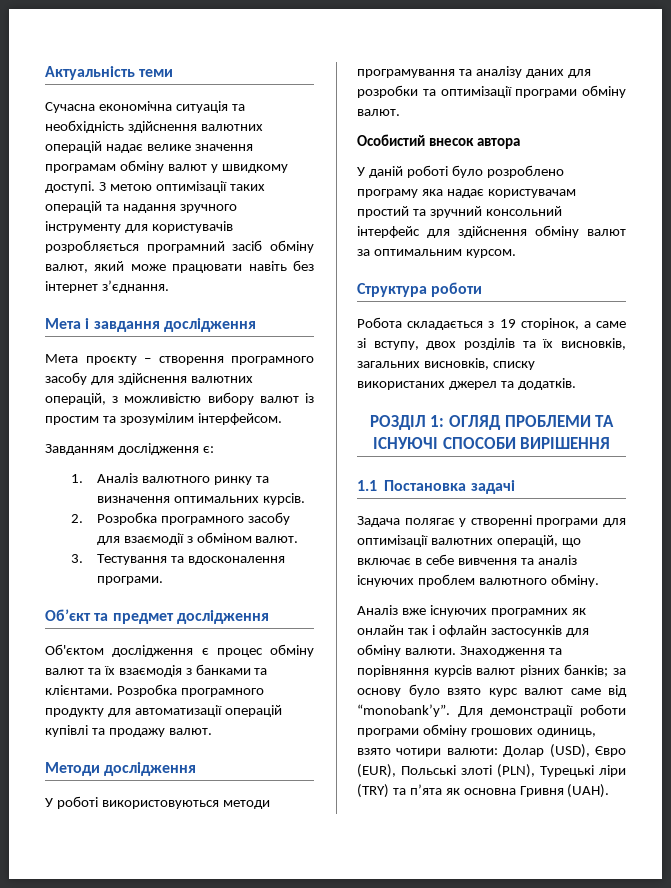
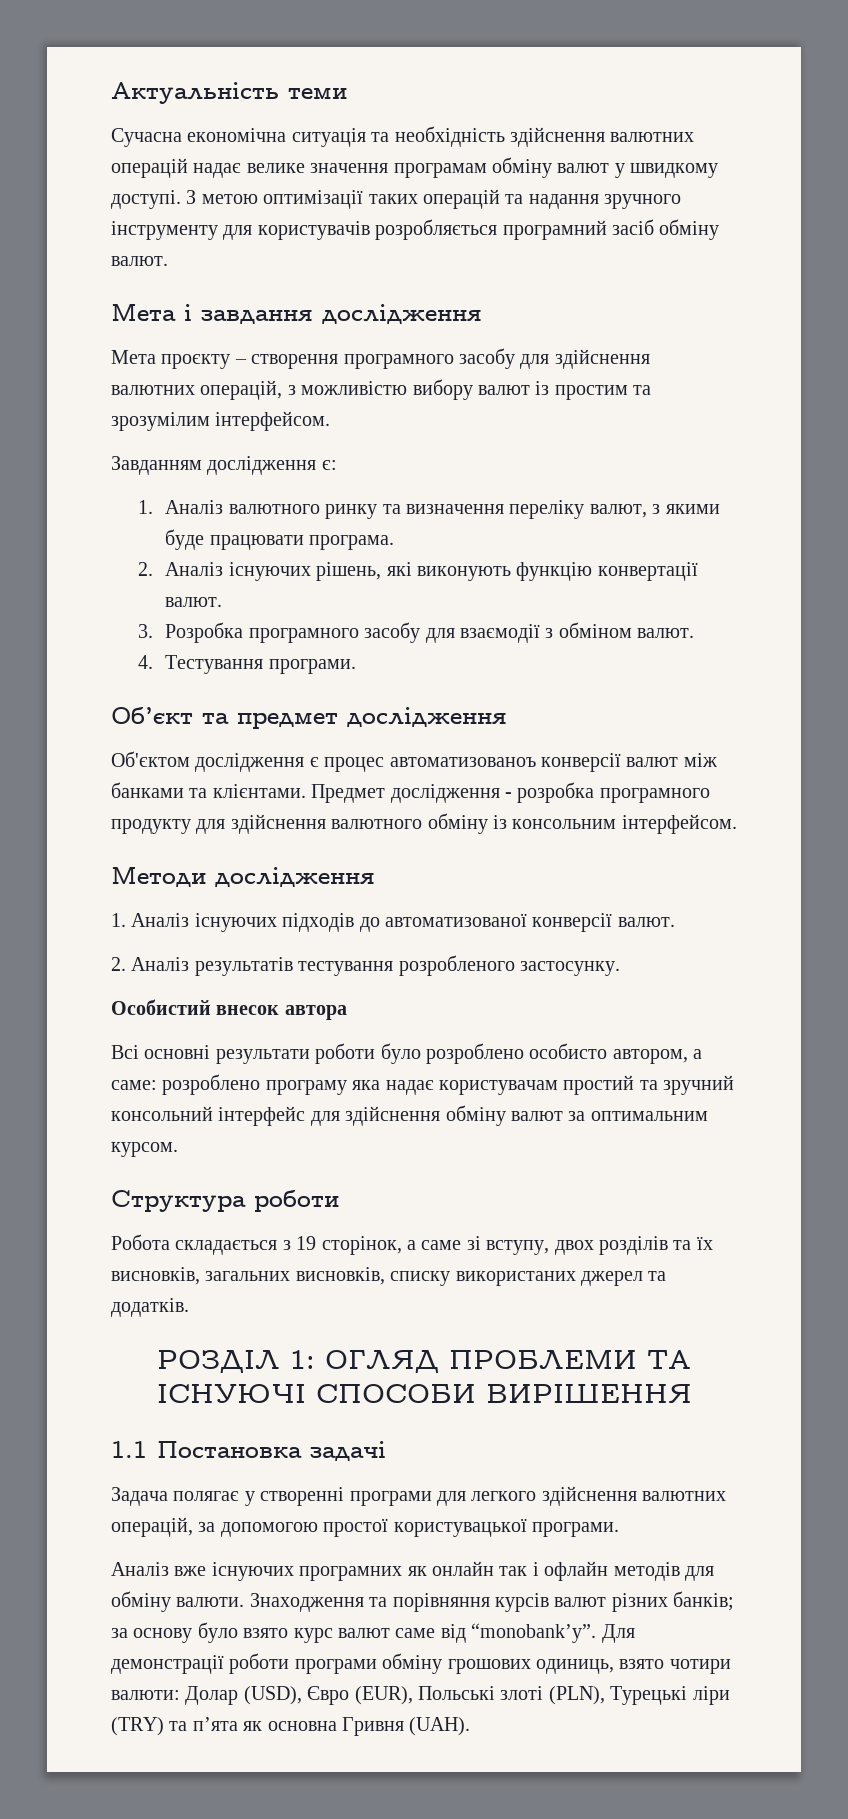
- З метою оптимізації таких операцій та надання зручного інструменту для користувачів розробляється програмний засіб обміну валют, який може працювати навіть без інтернет з’єднання.
+ З метою оптимізації таких операцій та надання зручного інструменту для користувачів розробляється програмний засіб обміну валют.
- 1. Аналіз валютного ринку та визначення оптимальних курсів.
- 2. Розробка програмного засобу для взаємодії з обміном валют.
+ 1. Аналіз валютного ринку та визначення переліку валют, з якими буде працювати програма.
+ 2. Аналіз існуючих рішень, які виконують функцію конвертації валют.
+ 3. Розробка програмного засобу для взаємодії з обміном валют.
- 3. Тестування та вдосконалення програми.
+ 4. Тестування програми.
- Об'єктом дослідження є процес обміну валют та їх взаємодія з банками та клієнтами. Розробка програмного продукту для автоматизації операцій купівлі та продажу валют.
+ Об'єктом дослідження є процес автоматизованоъ конверсії валют між банками та клієнтами. Предмет дослідження - розробка програмного продукту для здійснення валютного обміну із консольним інтерфейсом.
  Методи дослідження
- У роботі використовуються методи програмування та аналізу даних для розробки та оптимізації програми обміну валют.
+ 1. Аналіз існуючих підходів до автоматизованої конверсії валют.
+ 2. Аналіз результатів тестування розробленого застосунку.
  Особистий внесок автора
- У даній роботі було розроблено програму яка надає користувачам простий та зручний консольний інтерфейс для здійснення обміну валют за оптимальним курсом.
+ Всі основні результати роботи було розроблено особисто автором, а саме: розроблено програму яка надає користувачам простий та зручний консольний інтерфейс для здійснення обміну валют за оптимальним курсом.
- Задача полягає у створенні програми для оптимізації валютних операцій, що включає в себе вивчення та аналіз існуючих проблем валютного обміну.
+ Задача полягає у створенні програми для легкого здійснення валютних операцій, за допомогою простої користувацької програми.
- Аналіз вже існуючих програмних як онлайн так і офлайн застосунків для обміну валюти.
+ Аналіз вже існуючих програмних як онлайн так і офлайн методів для обміну валюти.

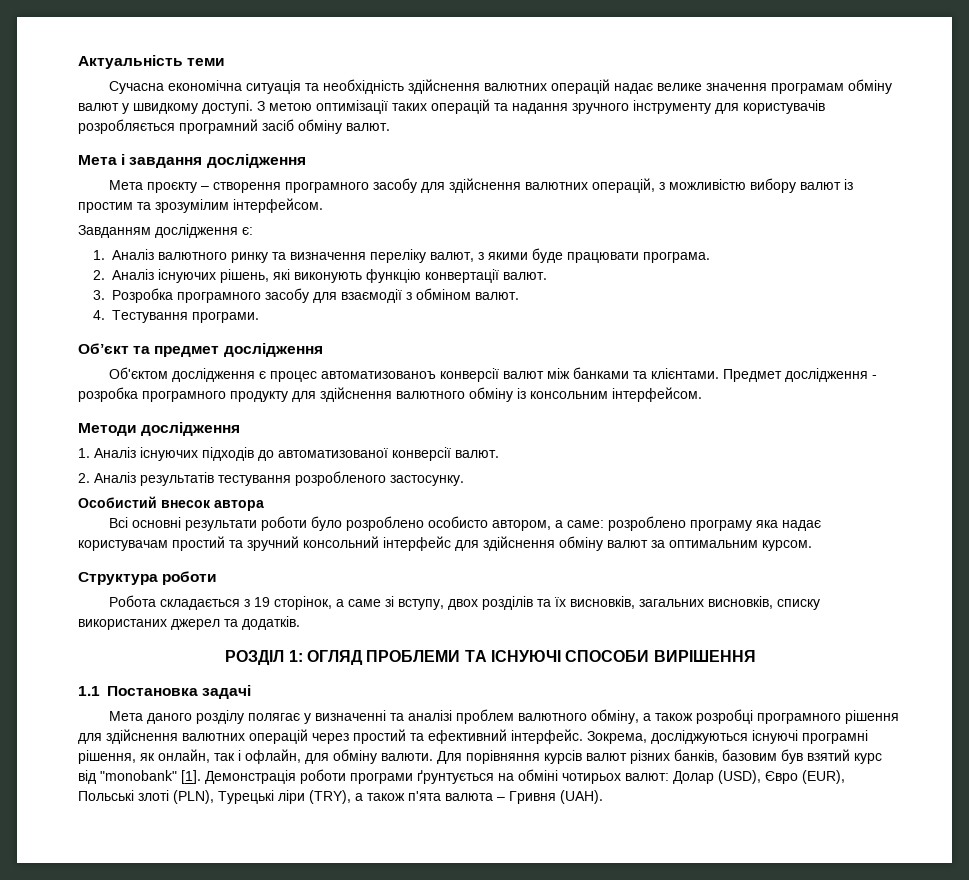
- Задача полягає у створенні програми для легкого здійснення валютних операцій, за допомогою простої користувацької програми.
- Аналіз вже існуючих програмних як онлайн так і офлайн методів для обміну валюти.
+ Мета даного розділу полягає у визначенні та аналізі проблем валютного обміну, а також розробці програмного рішення для здійснення валютних операцій через простий та ефективний інтерфейс. Зокрема, досліджуються існуючі програмні рішення, як онлайн, так і офлайн, для обміну валюти.
- Знаходження та порівняння курсів валют різних банків; за основу було взято курс валют саме від “monobank’у”. Для демонстрації роботи програми обміну грошових одиниць, взято чотири валюти: Долар (USD), Євро (EUR), Польські злоті (PLN), Турецькі ліри (TRY) та п’ята як основна Гривня (UAH).
+ Для порівняння курсів валют різних банків, базовим був взятий курс від "monobank" [1]. Демонстрація роботи програми ґрунтується на обміні чотирьох валют: Долар (USD), Євро (EUR), Польські злоті (PLN), Турецькі ліри (TRY), а також п'ята валюта – Гривня (UAH).

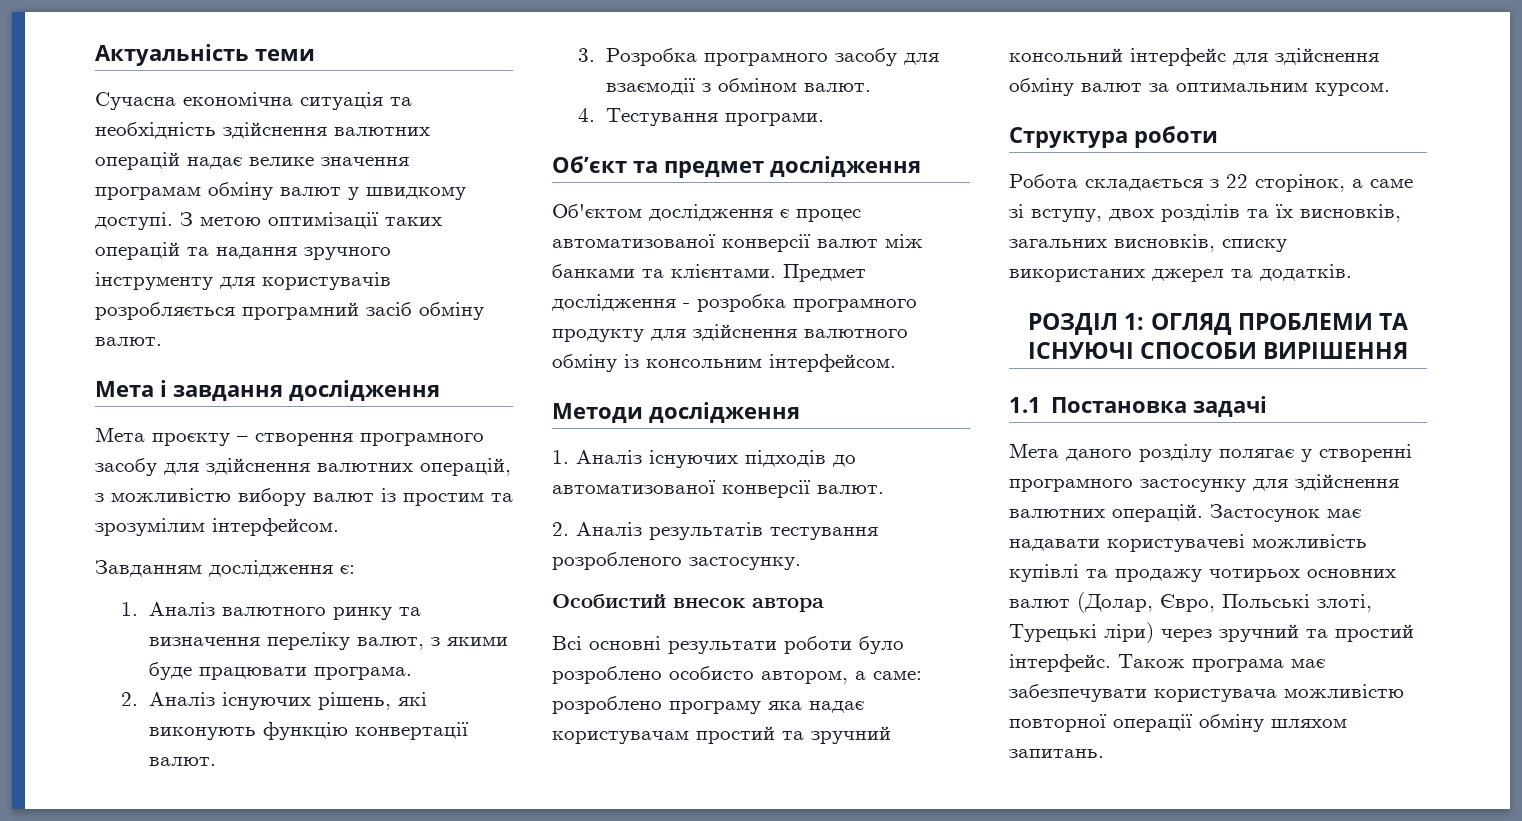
- Об'єктом дослідження є процес автоматизованоъ конверсії валют між банками та клієнтами.
+ Об'єктом дослідження є процес автоматизованої конверсії валют між банками та клієнтами.
- Робота складається з 19 сторінок, а саме зі вступу, двох розділів та їх висновків, загальних висновків, списку використаних джерел та додатків.
+ Робота складається з 22 сторінок, а саме зі вступу, двох розділів та їх висновків, загальних висновків, списку використаних джерел та додатків.
- Мета даного розділу полягає у визначенні та аналізі проблем валютного обміну, а також розробці програмного рішення для здійснення валютних операцій через простий та ефективний інтерфейс. Зокрема, досліджуються існуючі програмні рішення, як онлайн, так і офлайн, для обміну валюти. Для порівняння курсів валют різних банків, базовим був взятий курс від "monobank" [1]. Демонстрація роботи програми ґрунтується на обміні чотирьох валют: Долар (USD), Євро (EUR), Польські злоті (PLN), Турецькі ліри (TRY), а також п'ята валюта – Гривня (UAH).
+ Мета даного розділу полягає у створенні програмного застосунку для здійснення валютних операцій. Застосунок має надавати користувачеві можливість купівлі та продажу чотирьох основних валют (Долар, Євро, Польські злоті, Турецькі ліри) через зручний та простий інтерфейс. Також програма має забезпечувати користувача можливістю повторної операції обміну шляхом запитань.

